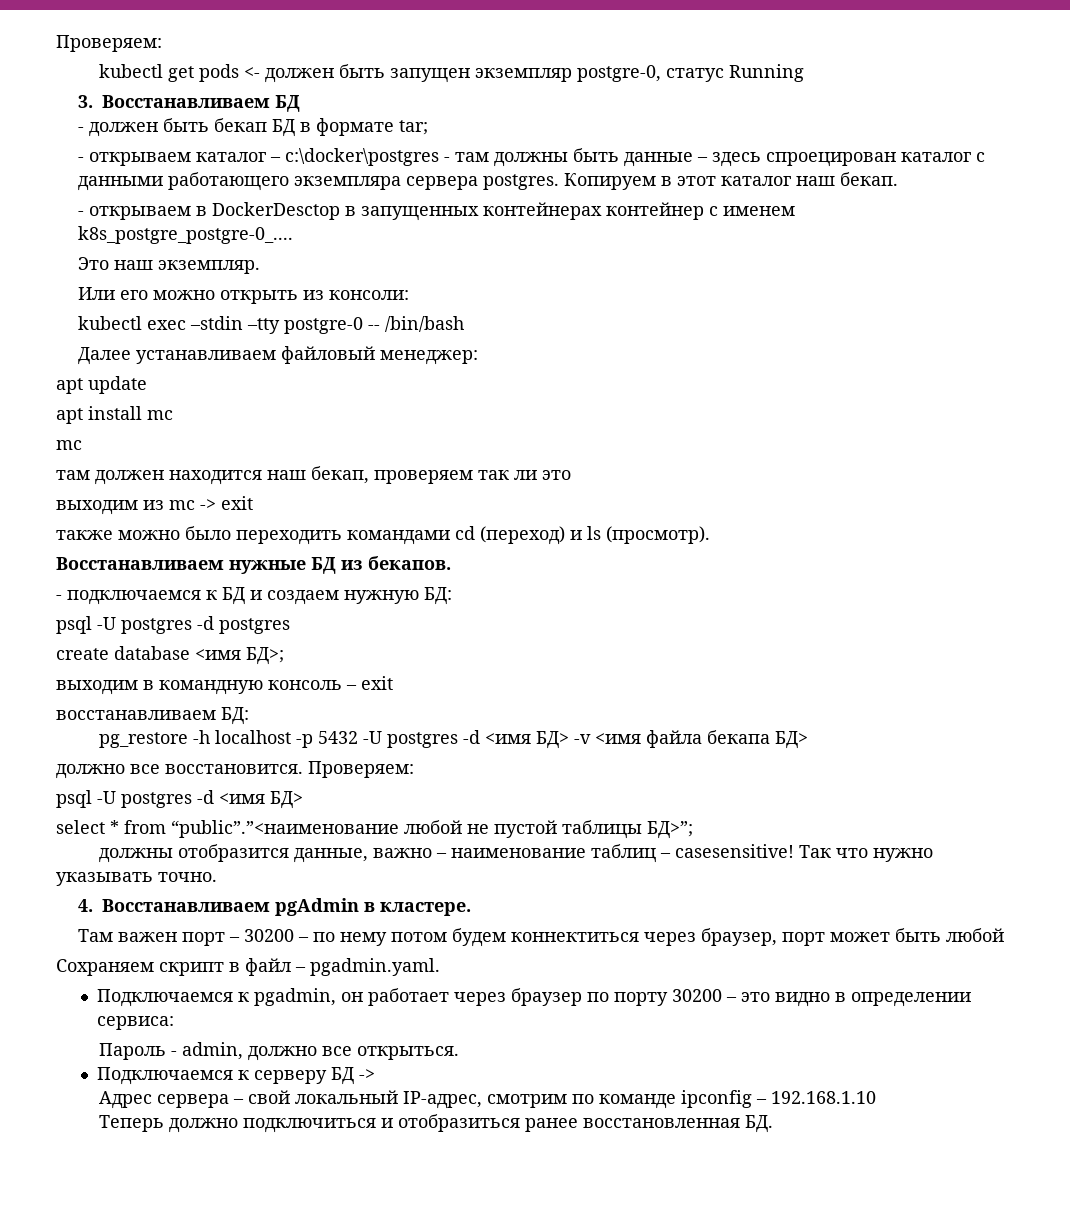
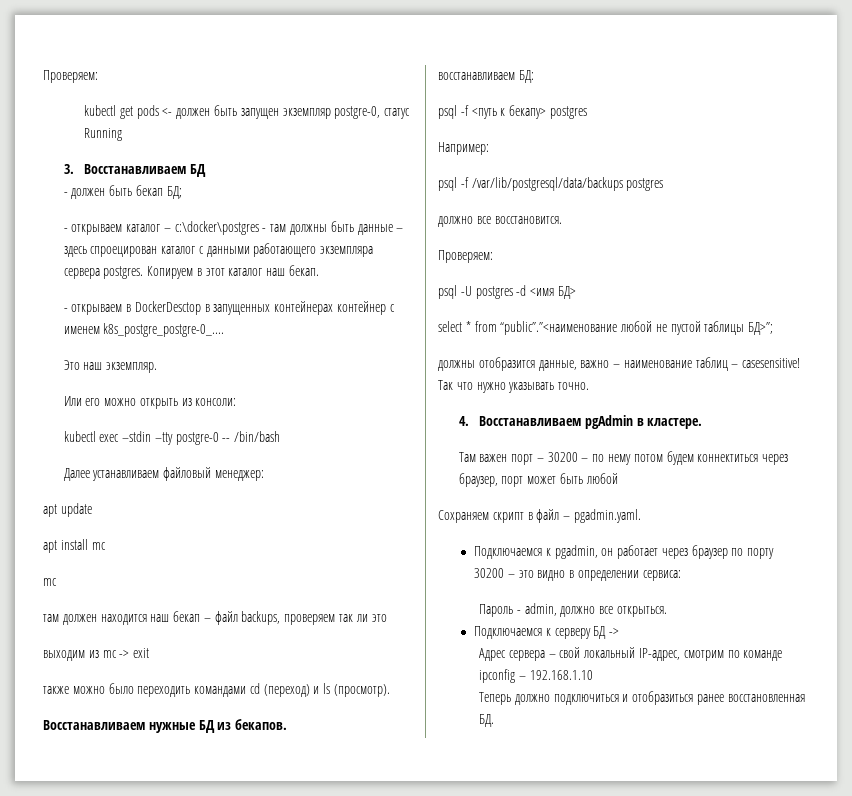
- - должен быть бекап БД в формате tar;
+ - должен быть бекап БД;
- там должен находится наш бекап, проверяем так ли это
+ там должен находится наш бекап – файл backups, проверяем так ли это
- - подключаемся к БД и создаем нужную БД:
- psql -U postgres -d postgres
- create database <имя БД>;
- выходим в командную консоль – exit
  восстанавливаем БД:
- pg_restore -h localhost -p 5432 -U postgres -d <имя БД> -v <имя файла бекапа БД>
+ psql -f <путь к бекапу> postgres
+ Например:
+ psql -f /var/lib/postgresql/data/backups postgres
- должно все восстановится. Проверяем:
+ должно все восстановится.
+ Проверяем:

